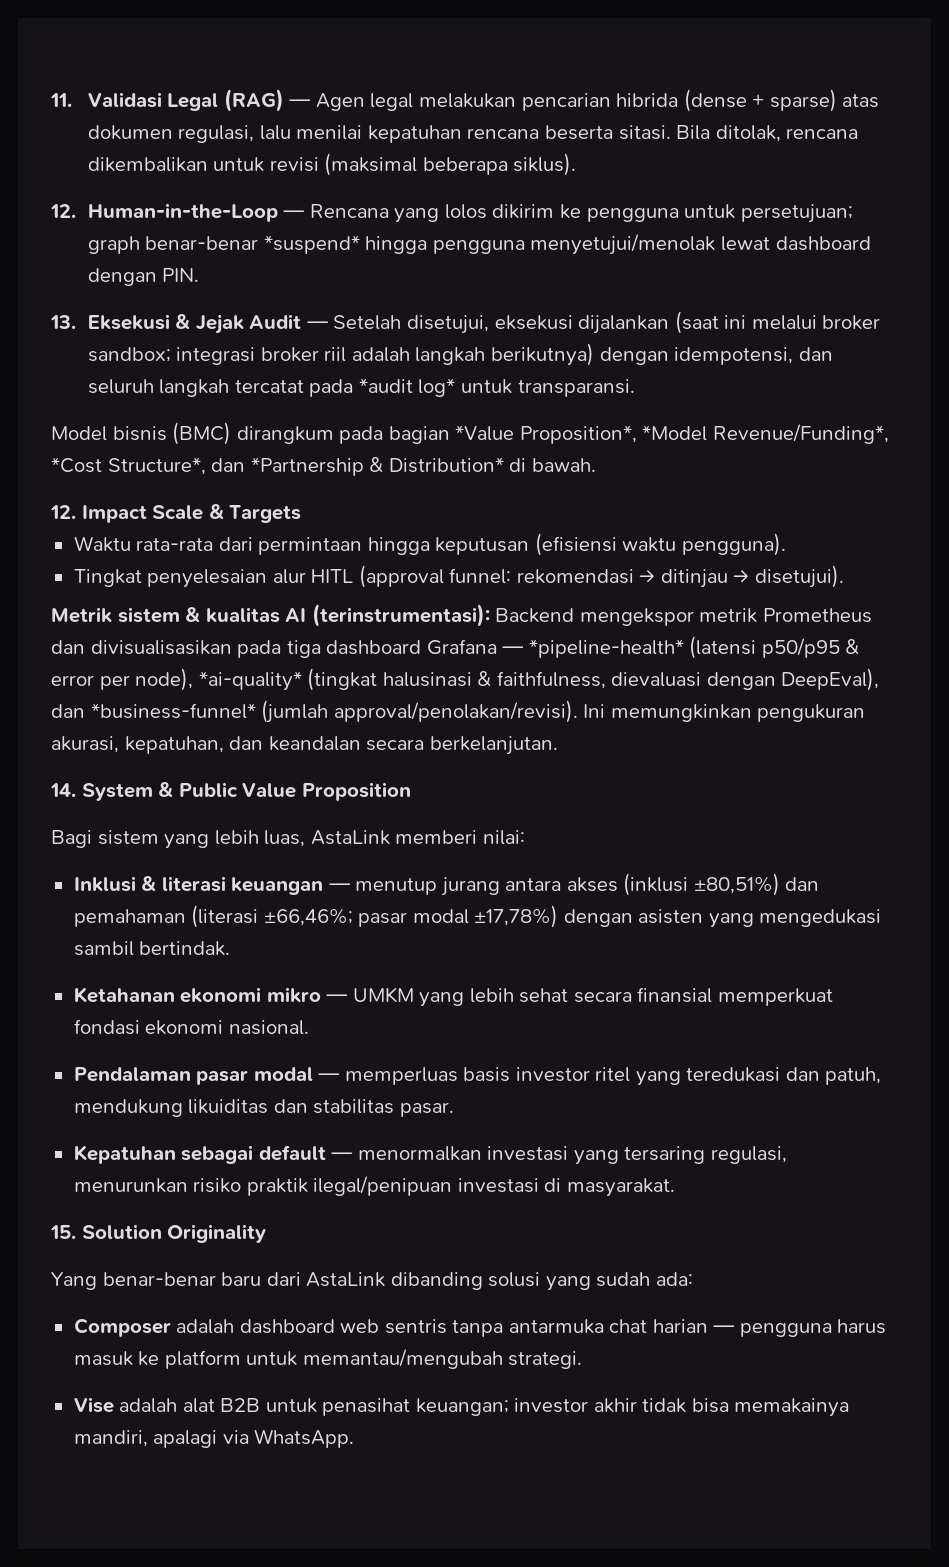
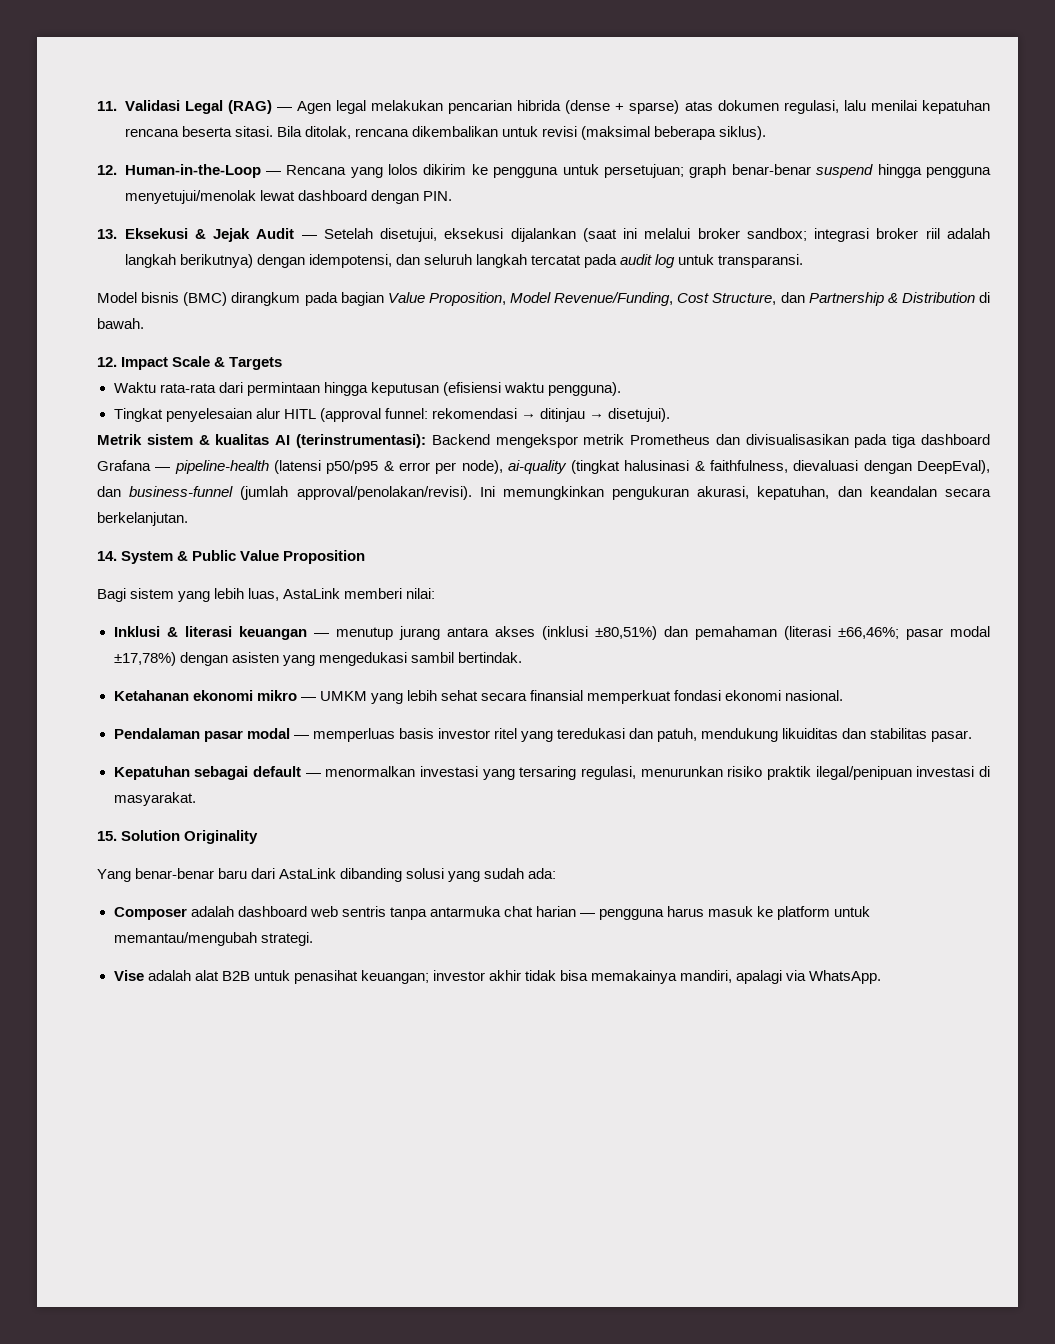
- 12. Human-in-the-Loop — Rencana yang lolos dikirim ke pengguna untuk persetujuan; graph benar-benar *suspend* hingga pengguna menyetujui/menolak lewat dashboard dengan PIN.
+ 12. Human-in-the-Loop — Rencana yang lolos dikirim ke pengguna untuk persetujuan; graph benar-benar suspend hingga pengguna menyetujui/menolak lewat dashboard dengan PIN.
- 13. Eksekusi & Jejak Audit — Setelah disetujui, eksekusi dijalankan (saat ini melalui broker sandbox; integrasi broker riil adalah langkah berikutnya) dengan idempotensi, dan seluruh langkah tercatat pada *audit log* untuk transparansi.
+ 13. Eksekusi & Jejak Audit — Setelah disetujui, eksekusi dijalankan (saat ini melalui broker sandbox; integrasi broker riil adalah langkah berikutnya) dengan idempotensi, dan seluruh langkah tercatat pada audit log untuk transparansi.
- Model bisnis (BMC) dirangkum pada bagian *Value Proposition*, *Model Revenue/Funding*, *Cost Structure*, dan *Partnership & Distribution* di bawah.
+ Model bisnis (BMC) dirangkum pada bagian Value Proposition, Model Revenue/Funding, Cost Structure, dan Partnership & Distribution di bawah.
- Metrik sistem & kualitas AI (terinstrumentasi): Backend mengekspor metrik Prometheus dan divisualisasikan pada tiga dashboard Grafana — *pipeline-health* (latensi p50/p95 & error per node), *ai-quality* (tingkat halusinasi & faithfulness, dievaluasi dengan DeepEval), dan *business-funnel* (jumlah approval/penolakan/revisi).
+ Metrik sistem & kualitas AI (terinstrumentasi): Backend mengekspor metrik Prometheus dan divisualisasikan pada tiga dashboard Grafana — pipeline-health (latensi p50/p95 & error per node), ai-quality (tingkat halusinasi & faithfulness, dievaluasi dengan DeepEval), dan business-funnel (jumlah approval/penolakan/revisi).

